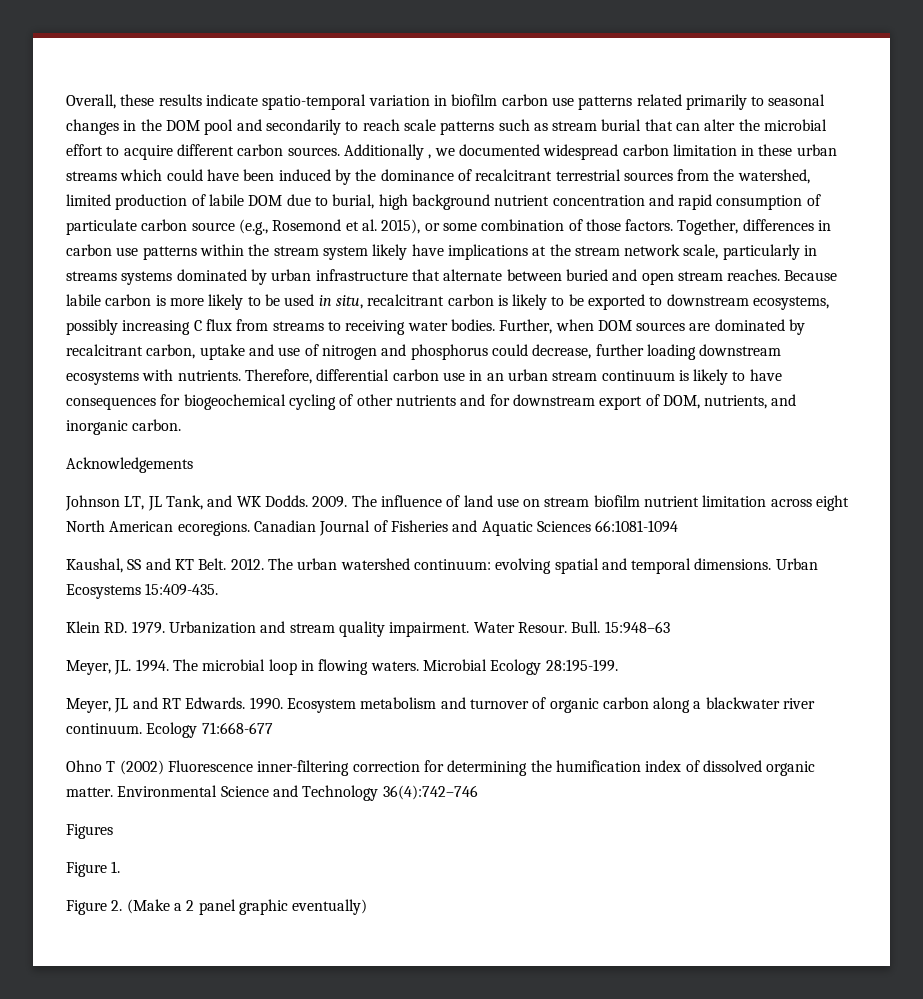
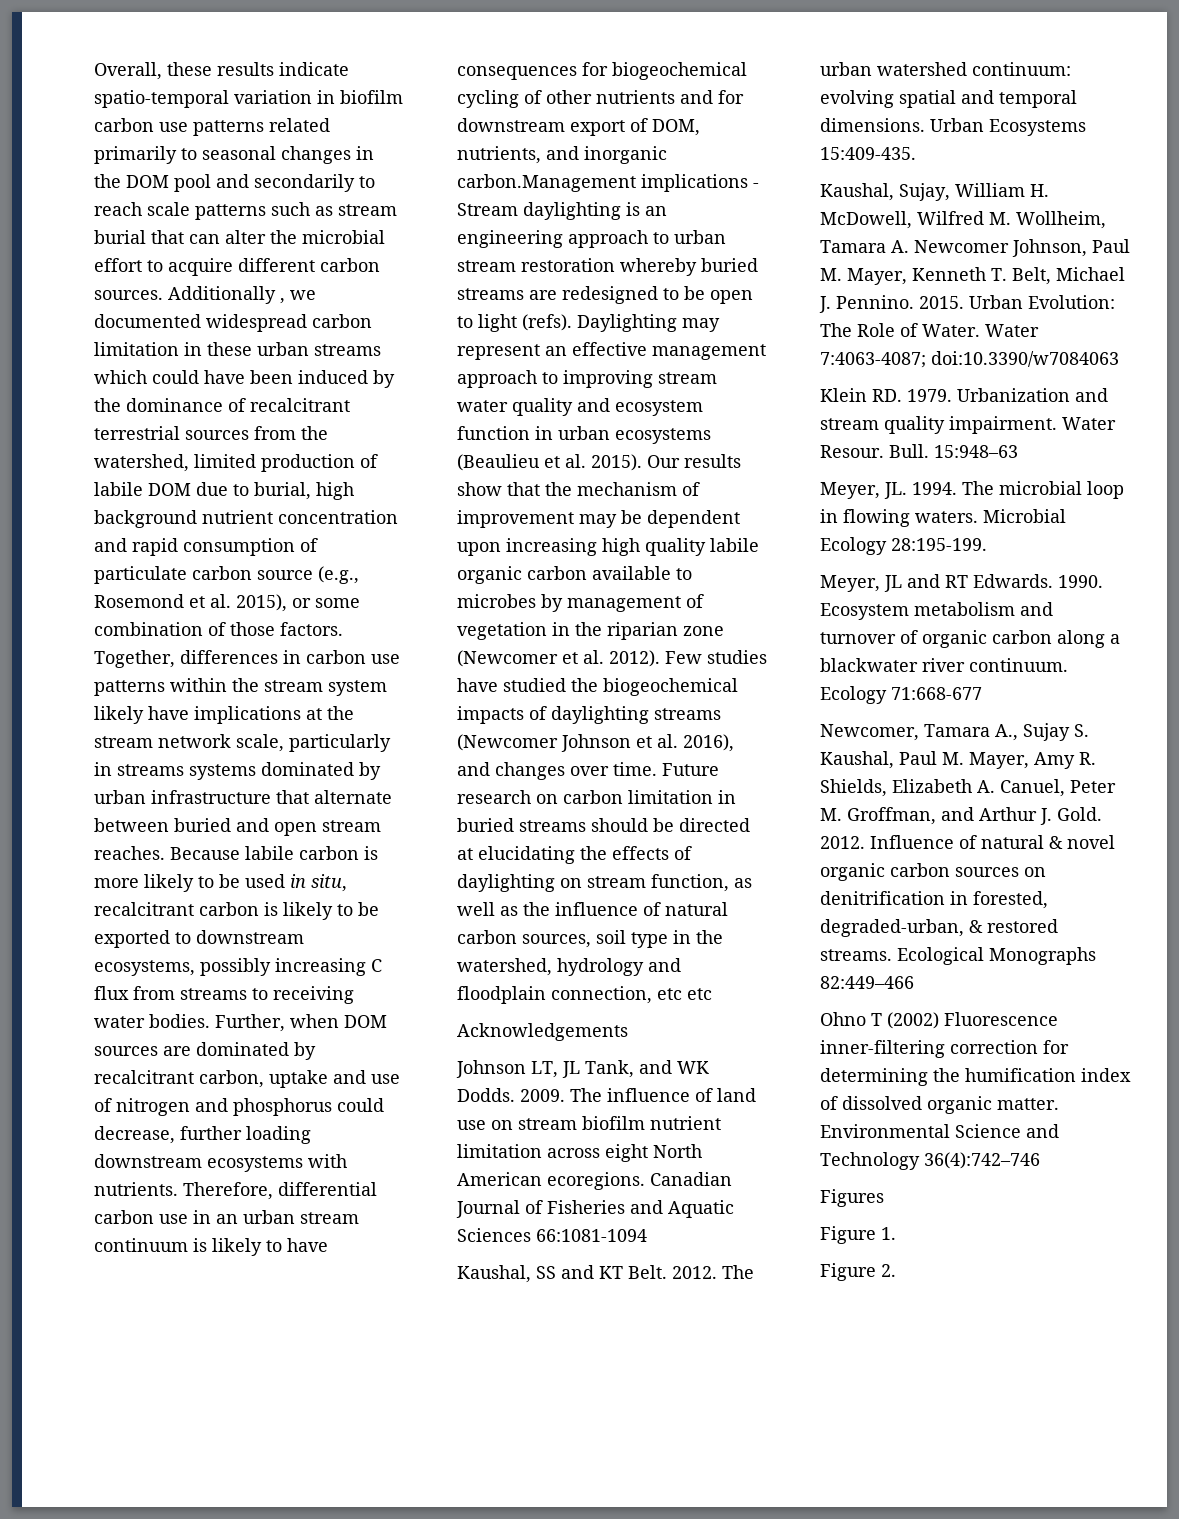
- Therefore, differential carbon use in an urban stream continuum is likely to have consequences for biogeochemical cycling of other nutrients and for downstream export of DOM, nutrients, and inorganic carbon.
+ Therefore, differential carbon use in an urban stream continuum is likely to have consequences for biogeochemical cycling of other nutrients and for downstream export of DOM, nutrients, and inorganic carbon.Management implications - Stream daylighting is an engineering approach to urban stream restoration whereby buried streams are redesigned to be open to light (refs). Daylighting may represent an effective management approach to improving stream water quality and ecosystem function in urban ecosystems (Beaulieu et al. 2015). Our results show that the mechanism of improvement may be dependent upon increasing high quality labile organic carbon available to microbes by management of vegetation in the riparian zone (Newcomer et al. 2012). Few studies have studied the biogeochemical impacts of daylighting streams (Newcomer Johnson et al. 2016), and changes over time. Future research on carbon limitation in buried streams should be directed at elucidating the effects of daylighting on stream function, as well as the influence of natural carbon sources, soil type in the watershed, hydrology and floodplain connection, etc etc
+ Kaushal, Sujay, William H. McDowell, Wilfred M. Wollheim, Tamara A. Newcomer Johnson, Paul M. Mayer, Kenneth T. Belt, Michael J. Pennino. 2015. Urban Evolution: The Role of Water. Water 7:4063-4087; doi:10.3390/w7084063
+ Newcomer, Tamara A., Sujay S. Kaushal, Paul M. Mayer, Amy R. Shields, Elizabeth A. Canuel, Peter M. Groffman, and Arthur J. Gold. 2012. Influence of natural & novel organic carbon sources on denitrification in forested, degraded-urban, & restored streams. Ecological Monographs 82:449–466
- Figure 2. (Make a 2 panel graphic eventually)
+ Figure 2.

